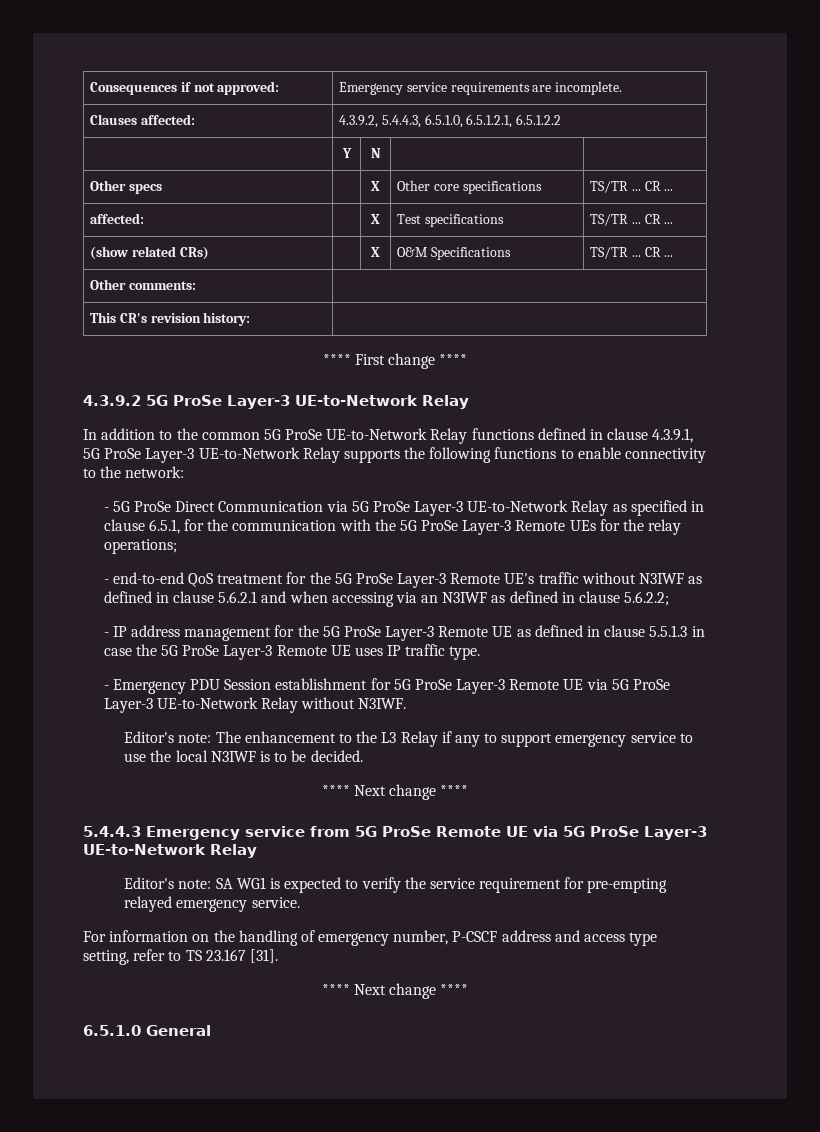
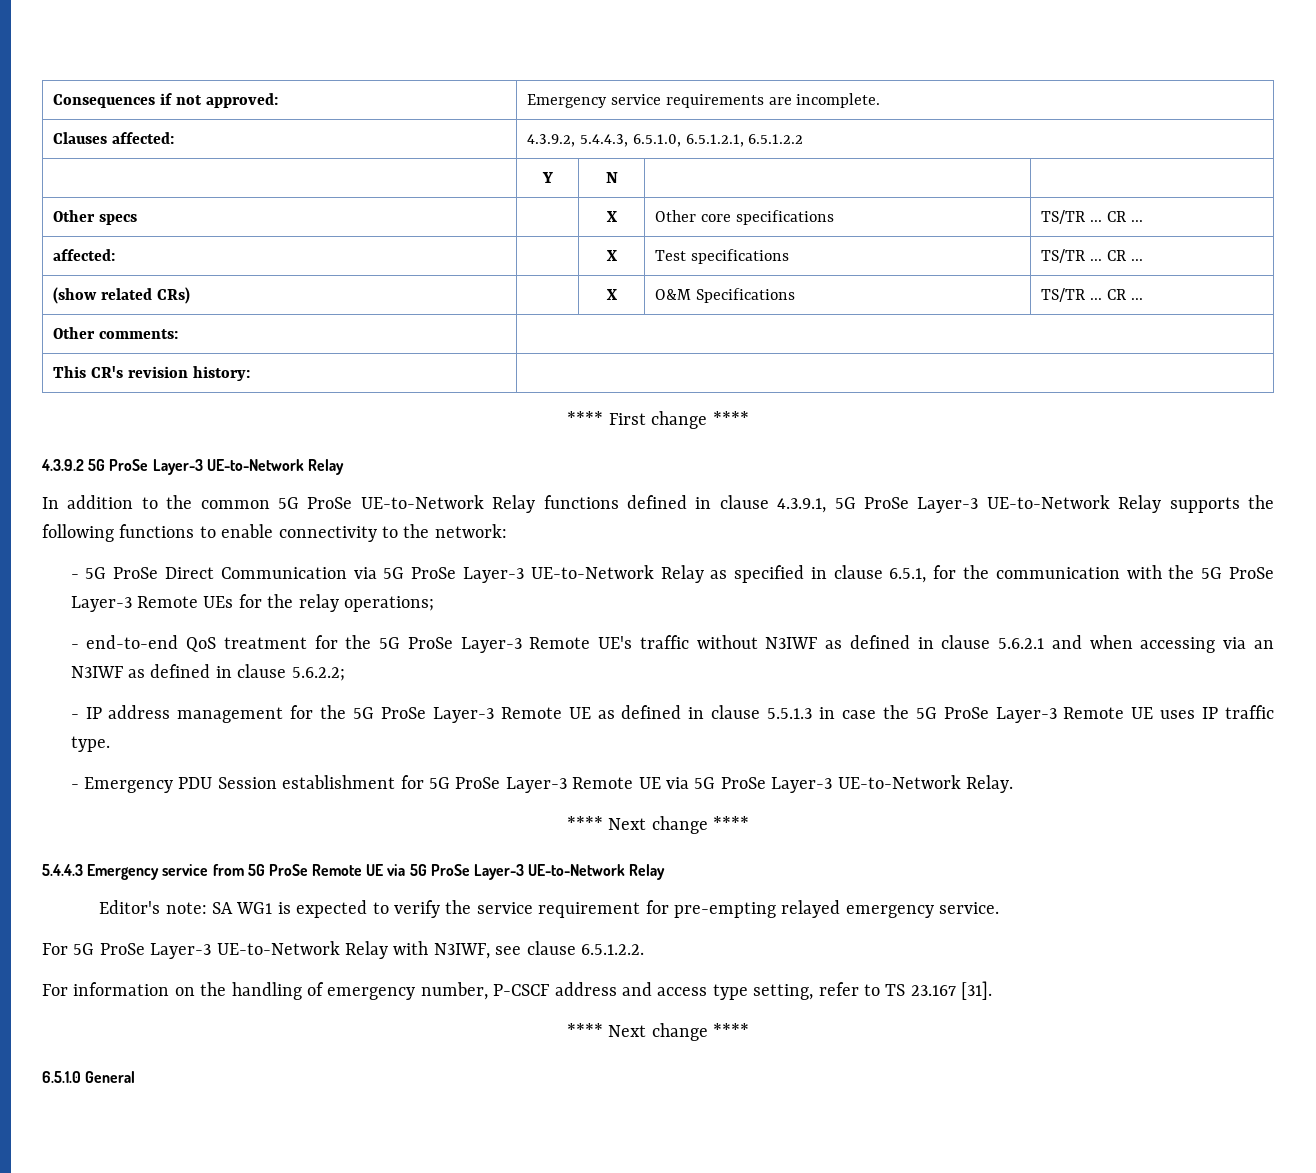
- - Emergency PDU Session establishment for 5G ProSe Layer-3 Remote UE via 5G ProSe Layer-3 UE-to-Network Relay without N3IWF.
- Editor's note: The enhancement to the L3 Relay if any to support emergency service to use the local N3IWF is to be decided.
+ - Emergency PDU Session establishment for 5G ProSe Layer-3 Remote UE via 5G ProSe Layer-3 UE-to-Network Relay.
+ For 5G ProSe Layer-3 UE-to-Network Relay with N3IWF, see clause 6.5.1.2.2.

